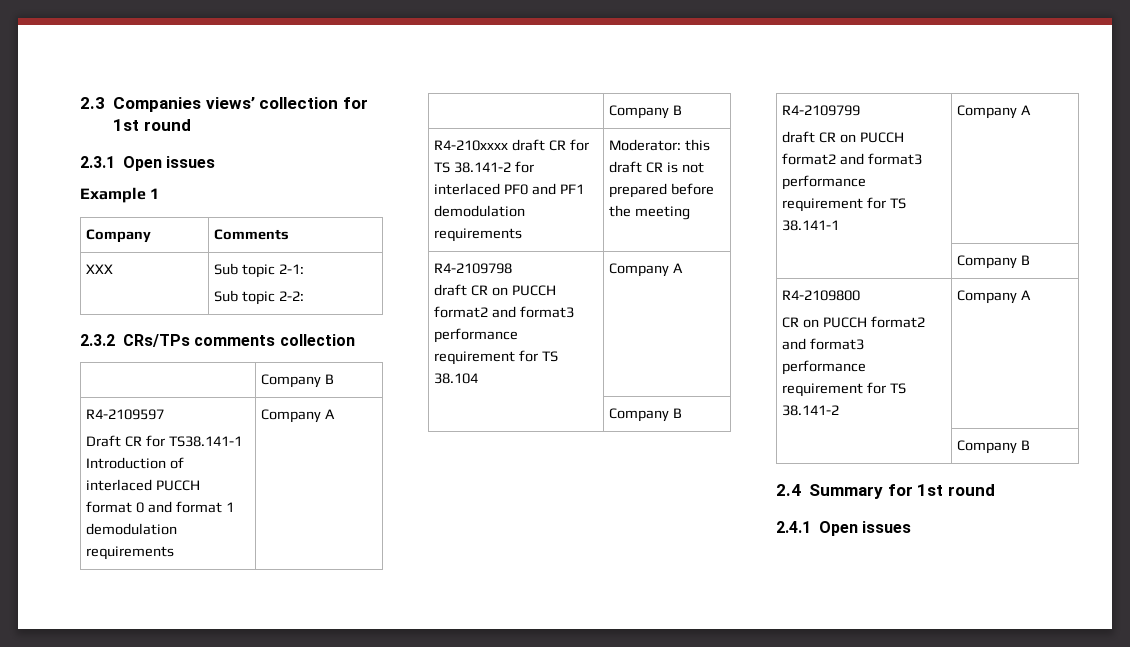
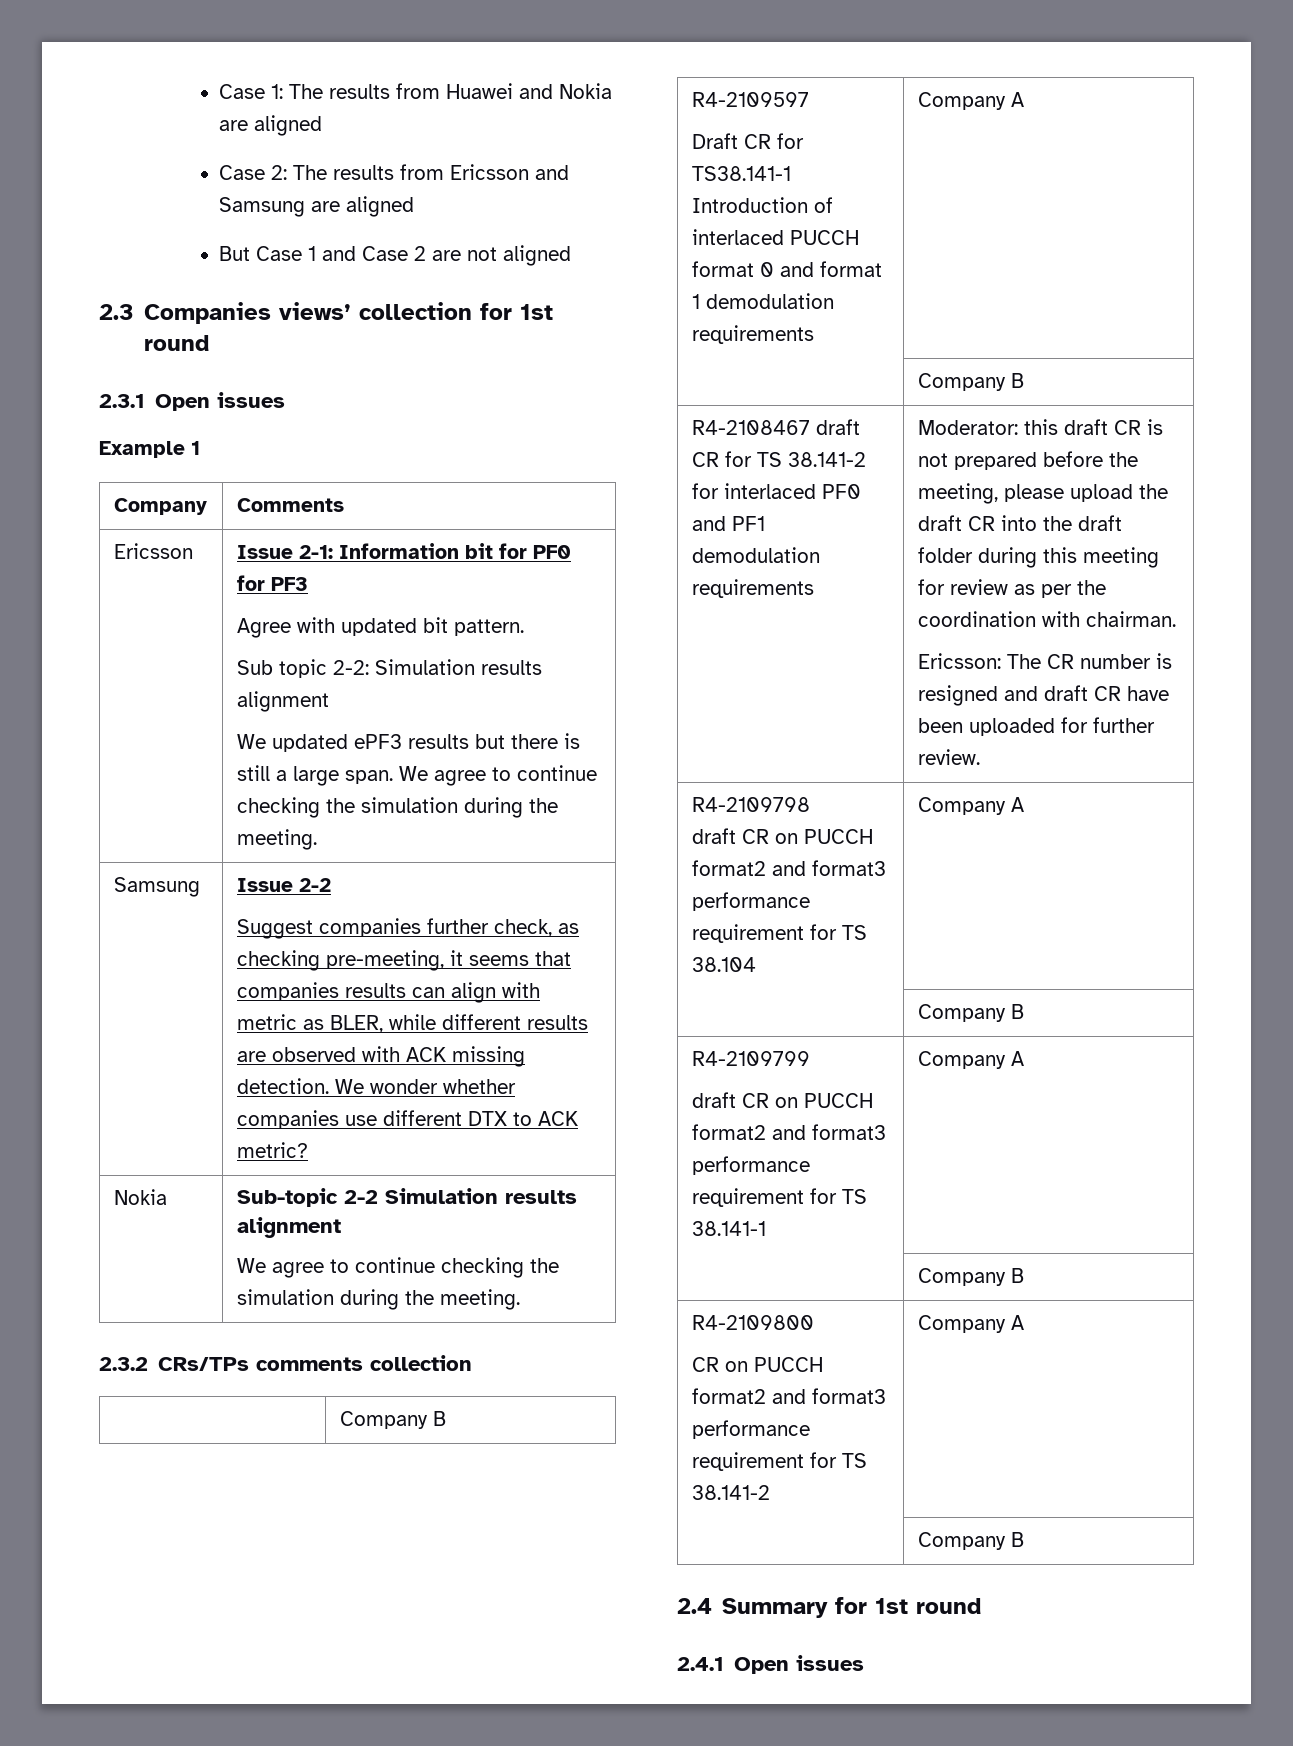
+ Case 1: The results from Huawei and Nokia are aligned
+ Case 2: The results from Ericsson and Samsung are aligned
+ But Case 1 and Case 2 are not aligned
- XXX | Sub topic 2-1:
- Sub topic 2-2:
+ Ericsson | Issue 2-1: Information bit for PF0 for PF3
+ Agree with updated bit pattern.
+ Sub topic 2-2: Simulation results alignment
+ We updated ePF3 results but there is still a large span. We agree to continue checking the simulation during the meeting.
+ Samsung | Issue 2-2
+ Suggest companies further check, as checking pre-meeting, it seems that companies results can align with metric as BLER, while different results are observed with ACK missing detection. We wonder whether companies use different DTX to ACK metric?
+ Nokia | Sub-topic 2-2 Simulation results alignment
+ We agree to continue checking the simulation during the meeting.
- R4-210xxxx draft CR for TS 38.141-2 for interlaced PF0 and PF1 demodulation requirements
+ R4-2108467 draft CR for TS 38.141-2 for interlaced PF0 and PF1 demodulation requirements
- Moderator: this draft CR is not prepared before the meeting
+ Moderator: this draft CR is not prepared before the meeting, please upload the draft CR into the draft folder during this meeting for review as per the coordination with chairman.
+ Ericsson: The CR number is resigned and draft CR have been uploaded for further review.

